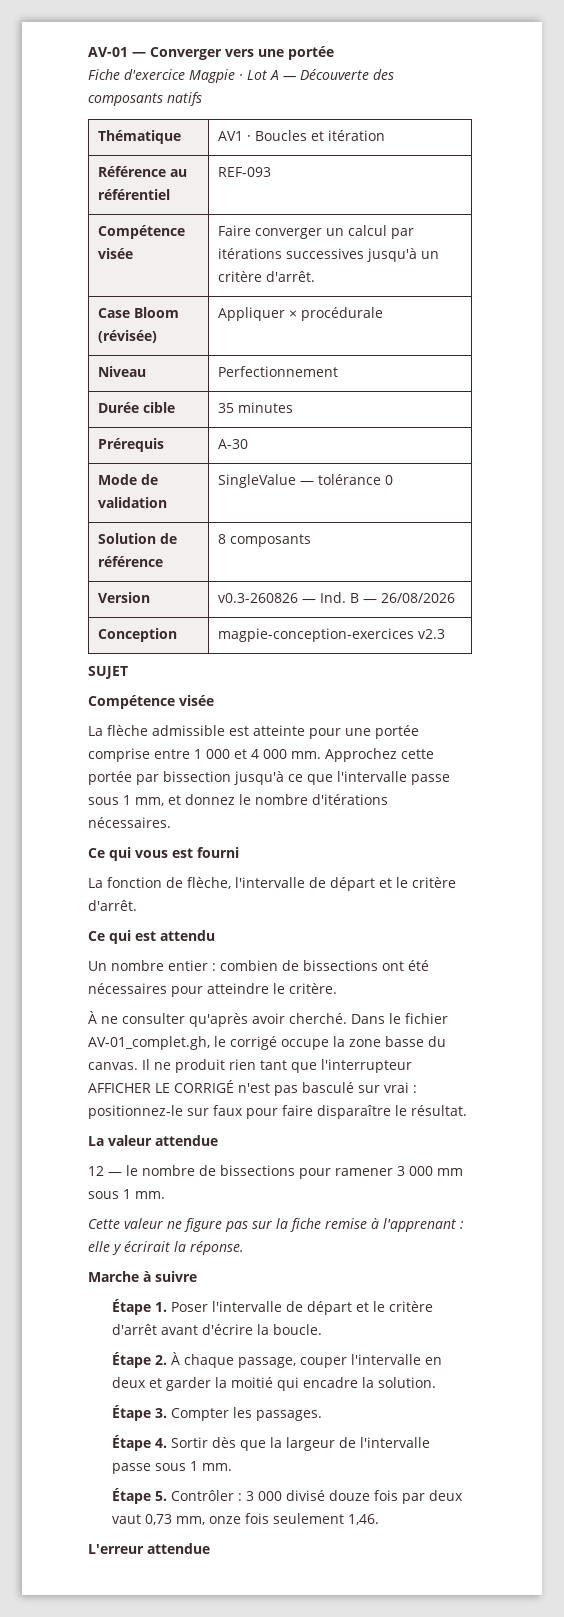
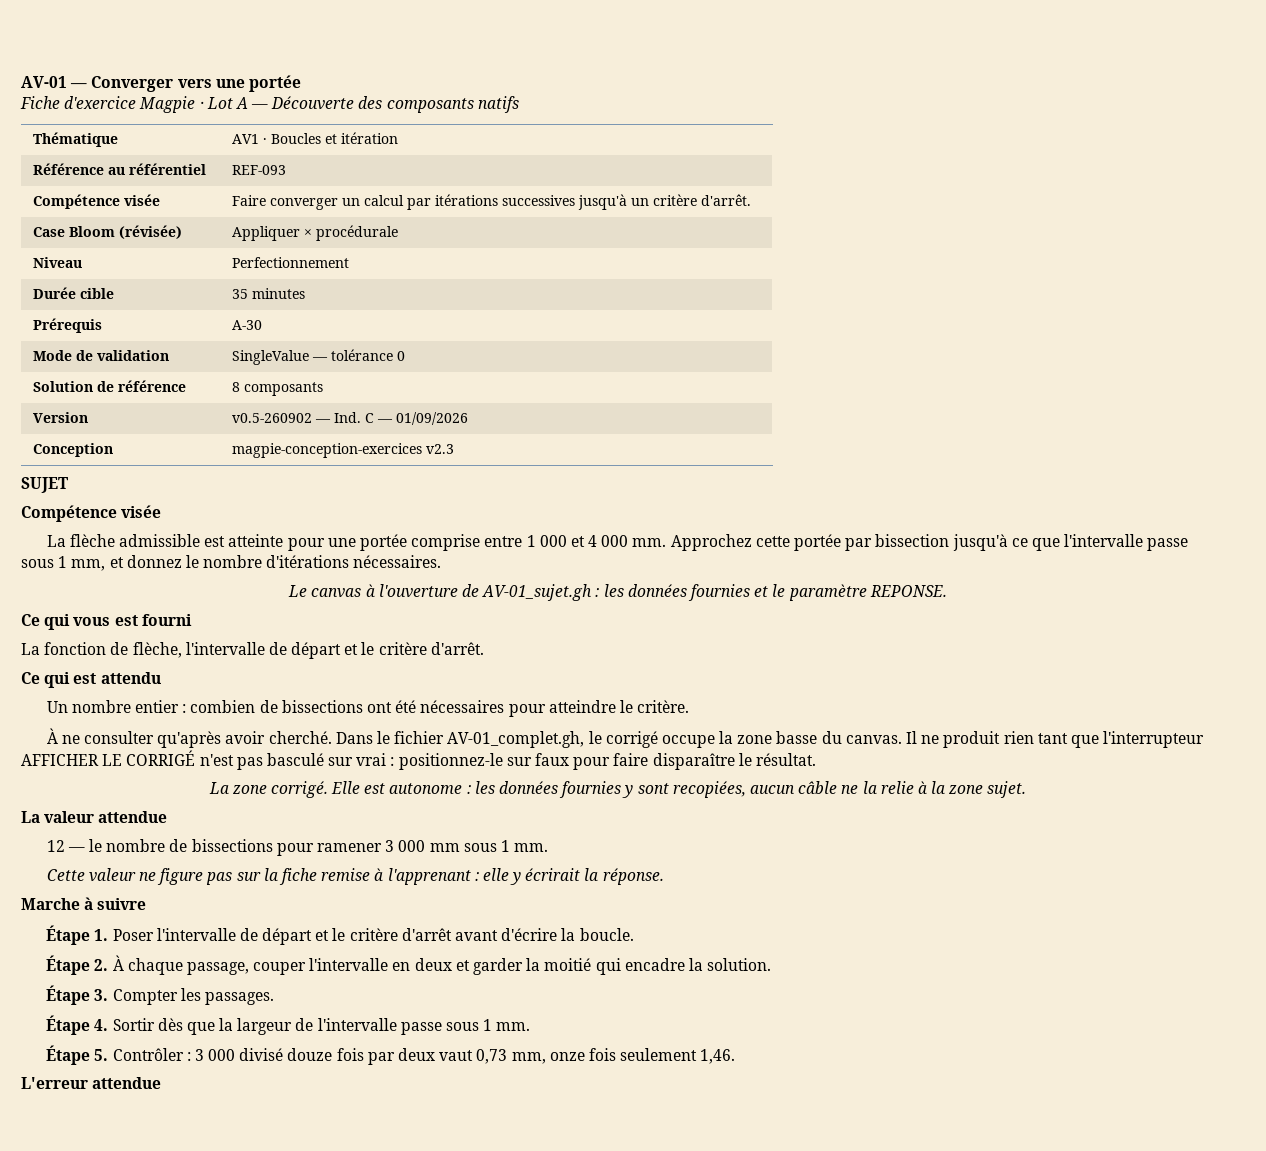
- Version | v0.3-260826 — Ind. B — 26/08/2026
+ Version | v0.5-260902 — Ind. C — 01/09/2026
+ Le canvas à l'ouverture de AV-01_sujet.gh : les données fournies et le paramètre REPONSE.
+ La zone corrigé. Elle est autonome : les données fournies y sont recopiées, aucun câble ne la relie à la zone sujet.

